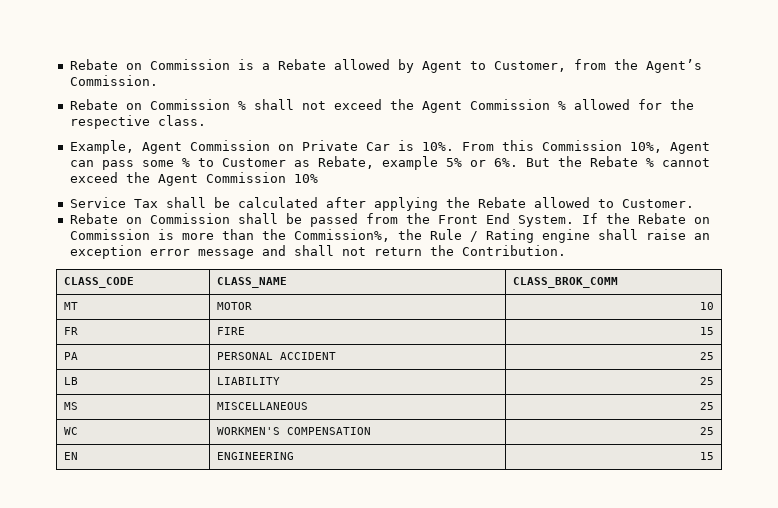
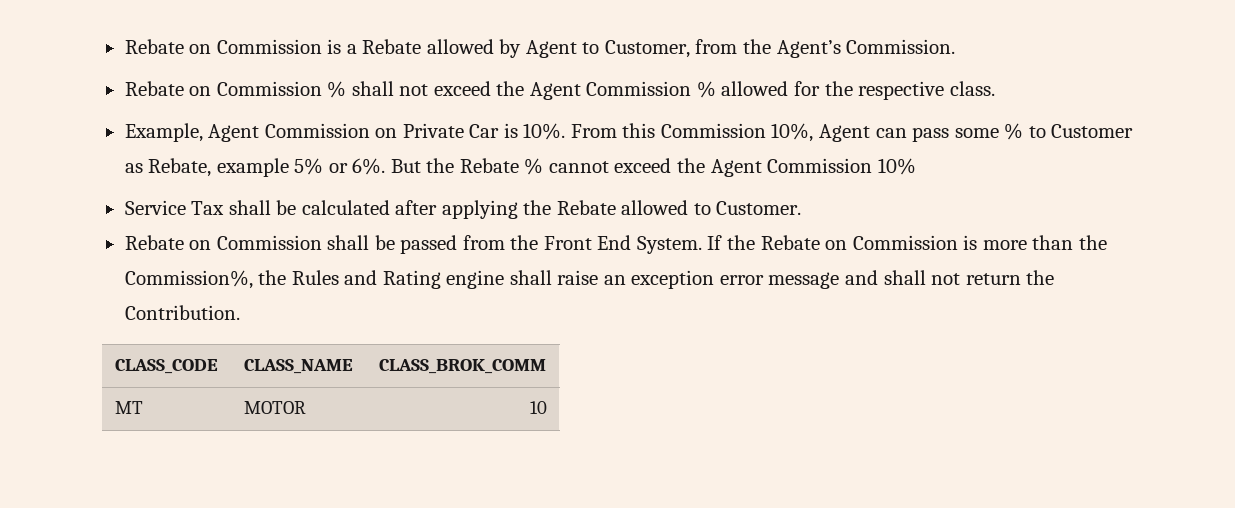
- If the Rebate on Commission is more than the Commission%, the Rule / Rating engine shall raise an exception error message and shall not return the Contribution.
+ If the Rebate on Commission is more than the Commission%, the Rules and Rating engine shall raise an exception error message and shall not return the Contribution.
- FR | FIRE | 15
- PA | PERSONAL ACCIDENT | 25
- LB | LIABILITY | 25
- MS | MISCELLANEOUS | 25
- WC | WORKMEN'S COMPENSATION | 25
- EN | ENGINEERING | 15

